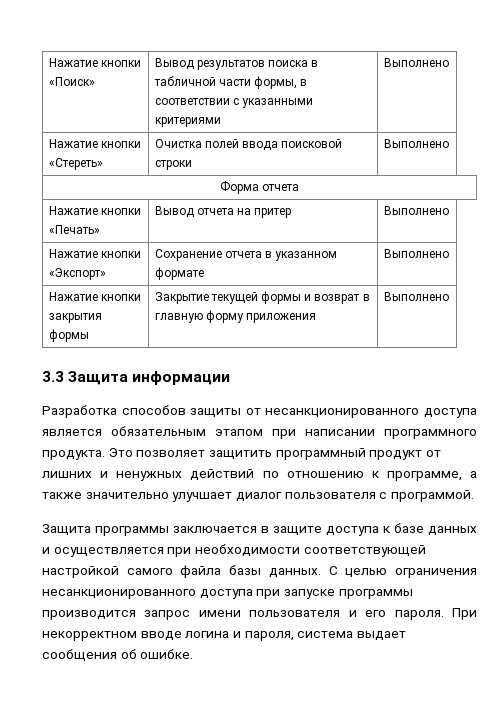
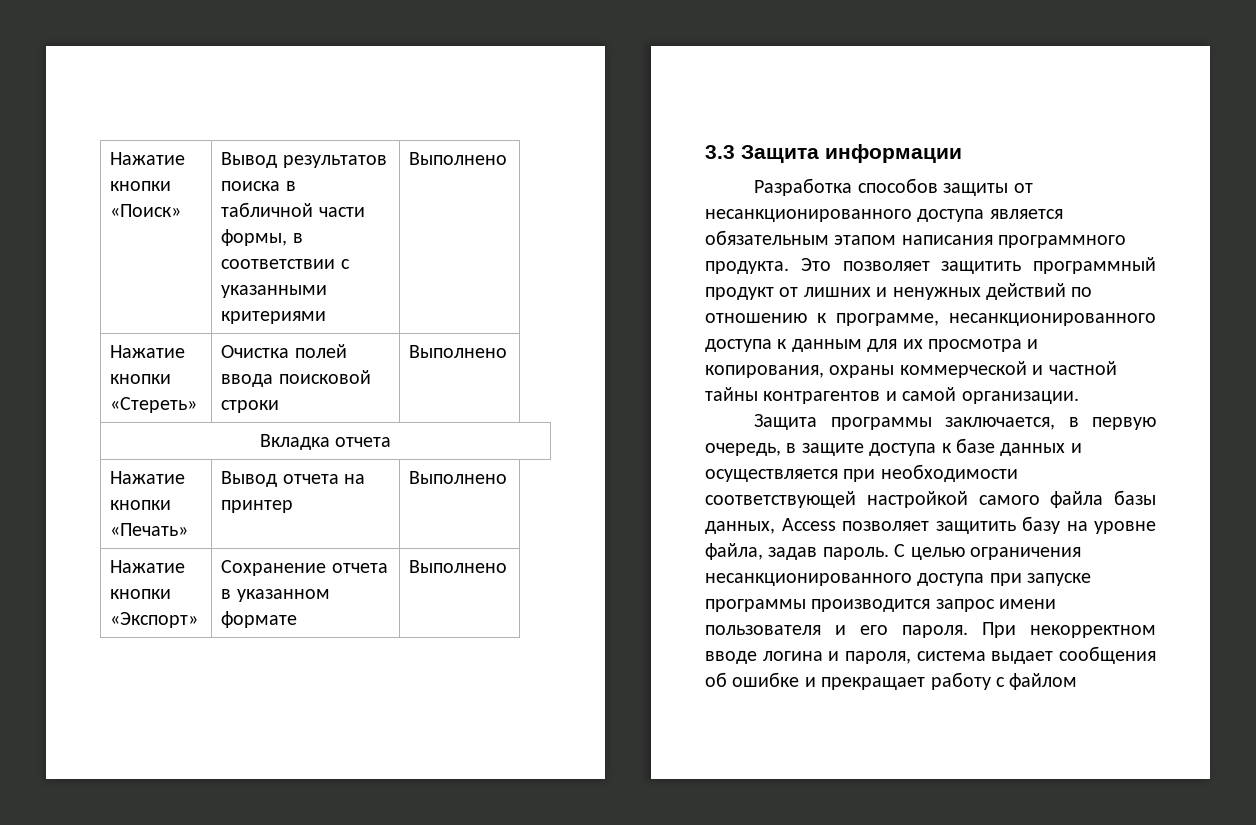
- Форма отчета
+ Вкладка отчета
- Нажатие кнопки «Печать» | Вывод отчета на притер | Выполнено
+ Нажатие кнопки «Печать» | Вывод отчета на принтер | Выполнено
- Нажатие кнопки закрытия формы | Закрытие текущей формы и возврат в главную форму приложения | Выполнено
- Разработка способов защиты от несанкционированного доступа является обязательным этапом при написании программного продукта.
+ Разработка способов защиты от несанкционированного доступа является обязательным этапом написания программного продукта.
- Это позволяет защитить программный продукт от лишних и ненужных действий по отношению к программе, а также значительно улучшает диалог пользователя с программой.
- Защита программы заключается в защите доступа к базе данных и осуществляется при необходимости соответствующей настройкой самого файла базы данных.
+ Это позволяет защитить программный продукт от лишних и ненужных действий по отношению к программе, несанкционированного доступа к данным для их просмотра и копирования, охраны коммерческой и частной тайны контрагентов и самой организации.
+ Защита программы заключается, в первую очередь, в защите доступа к базе данных и осуществляется при необходимости соответствующей настройкой самого файла базы данных, Access позволяет защитить базу на уровне файла, задав пароль.
- При некорректном вводе логина и пароля, система выдает сообщения об ошибке.
+ При некорректном вводе логина и пароля, система выдает сообщения об ошибке и прекращает работу с файлом

